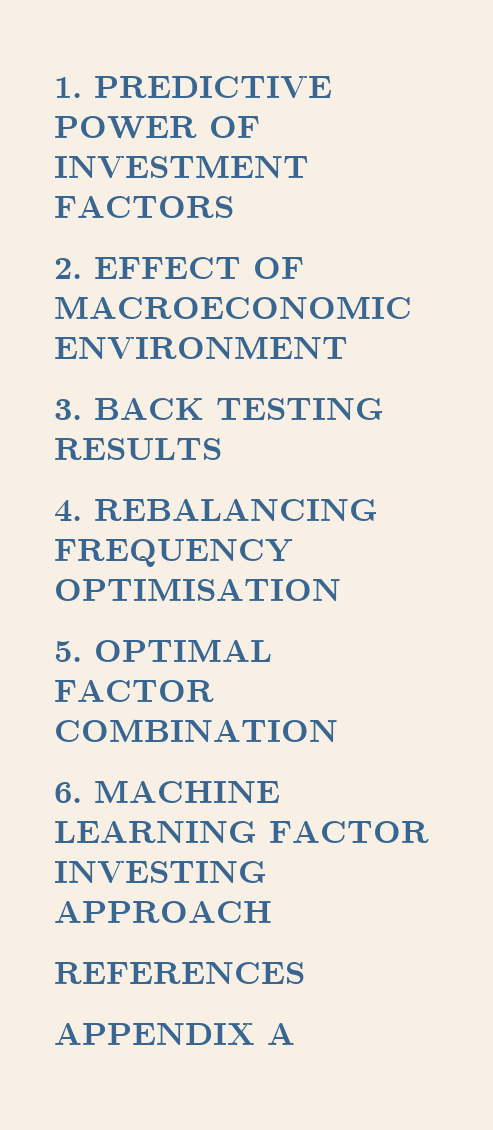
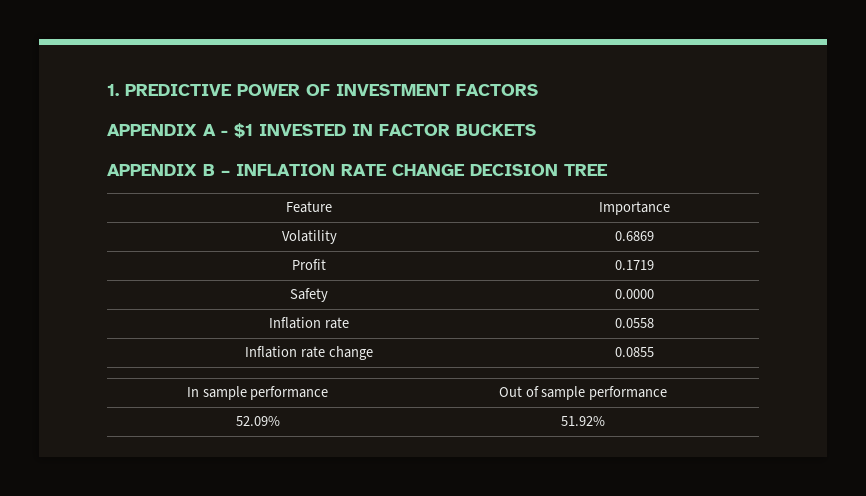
- 2. EFFECT OF MACROECONOMIC ENVIRONMENT
- 3. BACK TESTING RESULTS
- 4. REBALANCING FREQUENCY OPTIMISATION
- 5. OPTIMAL FACTOR COMBINATION
- 6. MACHINE LEARNING FACTOR INVESTING APPROACH
- REFERENCES
- APPENDIX A
+ APPENDIX A - $1 INVESTED IN FACTOR BUCKETS
+ APPENDIX B – INFLATION RATE CHANGE DECISION TREE
+ Feature | Importance
+ Volatility | 0.6869
+ Profit | 0.1719
+ Safety | 0.0000
+ Inflation rate | 0.0558
+ Inflation rate change | 0.0855
+ In sample performance | Out of sample performance
+ 52.09% | 51.92%

